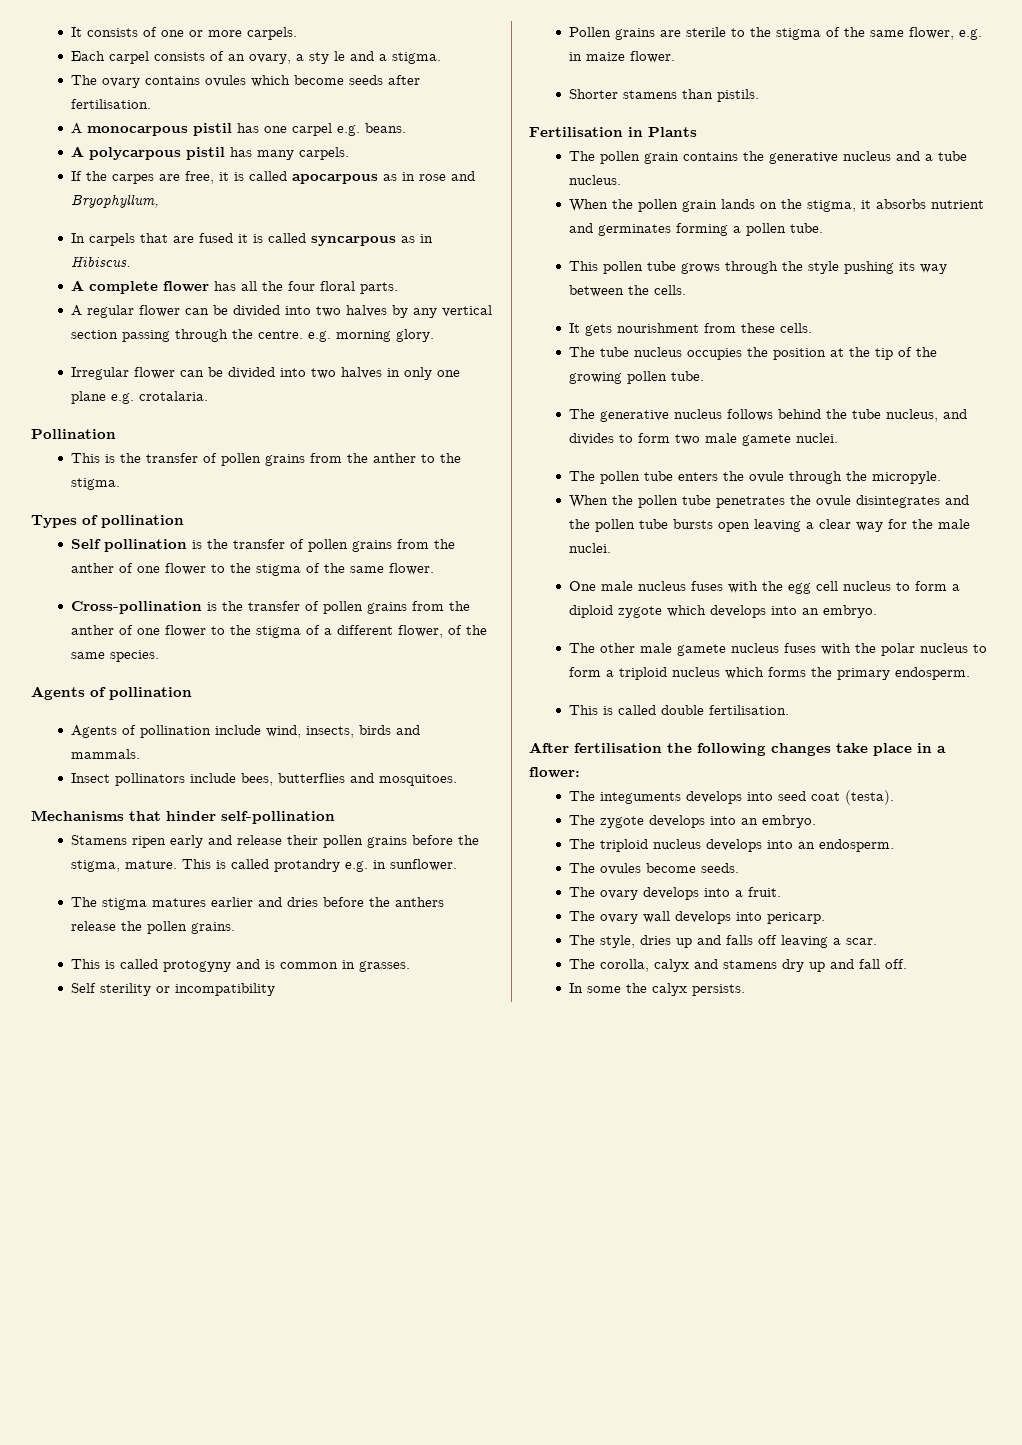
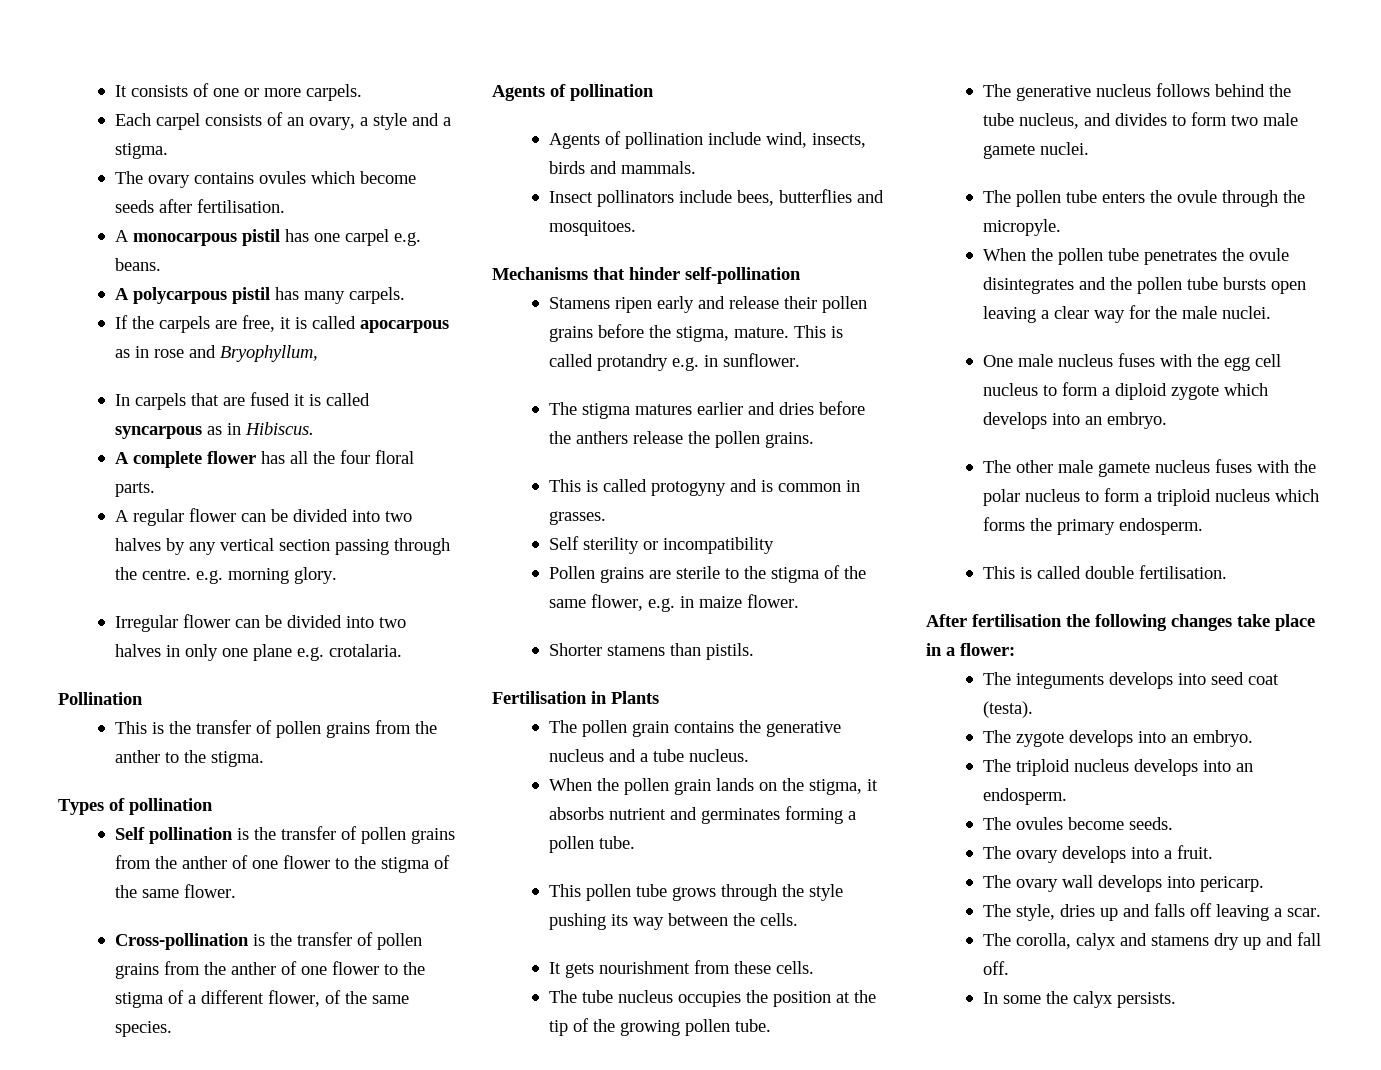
- Each carpel consists of an ovary, a sty le and a stigma.
+ Each carpel consists of an ovary, a style and a stigma.
- If the carpes are free, it is called apocarpous as in rose and Bryophyllum,
+ If the carpels are free, it is called apocarpous as in rose and Bryophyllum,

